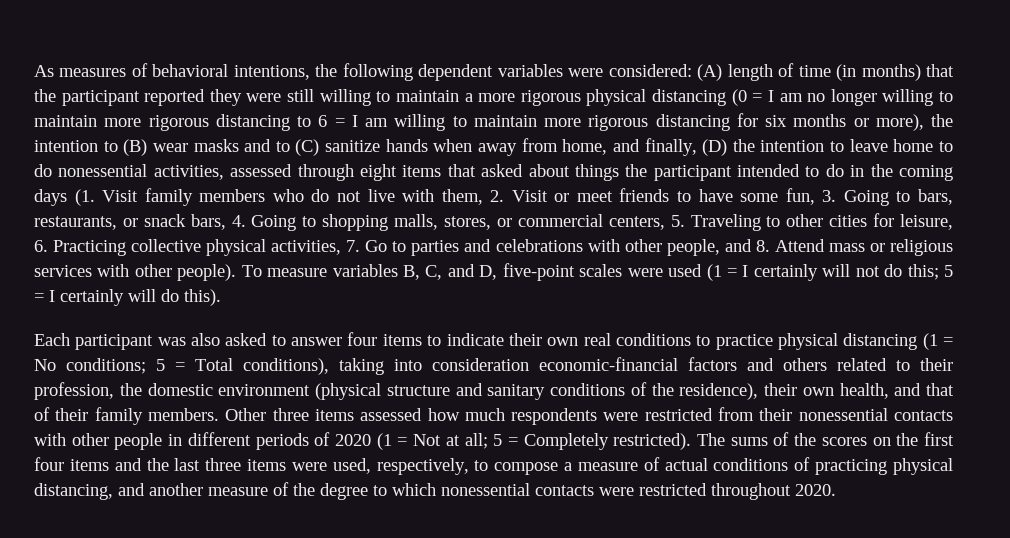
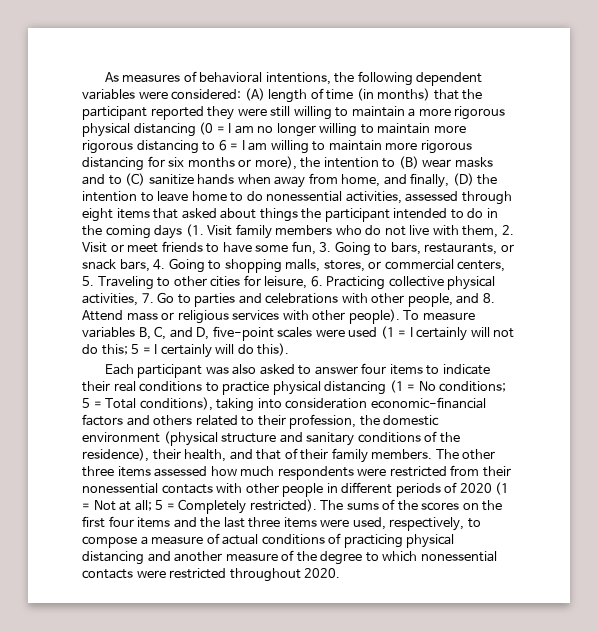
- Each participant was also asked to answer four items to indicate their own real conditions to practice physical distancing (1 = No conditions; 5 = Total conditions), taking into consideration economic-financial factors and others related to their profession, the domestic environment (physical structure and sanitary conditions of the residence), their own health, and that of their family members.
+ Each participant was also asked to answer four items to indicate their real conditions to practice physical distancing (1 = No conditions; 5 = Total conditions), taking into consideration economic-financial factors and others related to their profession, the domestic environment (physical structure and sanitary conditions of the residence), their health, and that of their family members.
- Other three items assessed how much respondents were restricted from their nonessential contacts with other people in different periods of 2020 (1 = Not at all; 5 = Completely restricted).
+ The other three items assessed how much respondents were restricted from their nonessential contacts with other people in different periods of 2020 (1 = Not at all; 5 = Completely restricted).
- The sums of the scores on the first four items and the last three items were used, respectively, to compose a measure of actual conditions of practicing physical distancing, and another measure of the degree to which nonessential contacts were restricted throughout 2020.
+ The sums of the scores on the first four items and the last three items were used, respectively, to compose a measure of actual conditions of practicing physical distancing and another measure of the degree to which nonessential contacts were restricted throughout 2020.

